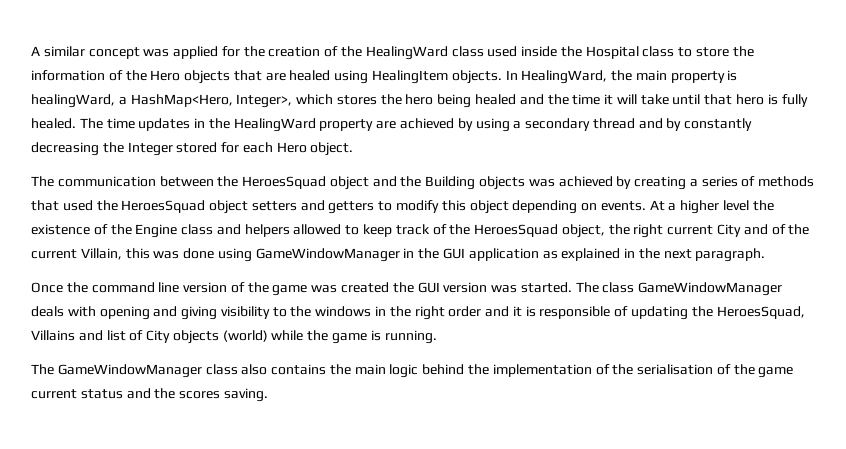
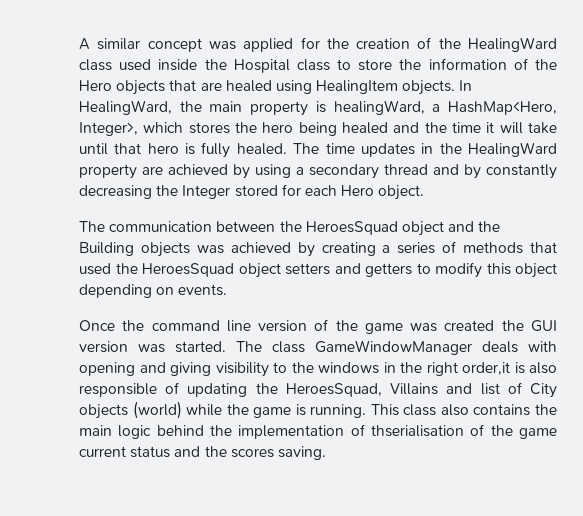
- At a higher level the existence of the Engine class and helpers allowed to keep track of the HeroesSquad object, the right current City and of the current Villain, this was done using GameWindowManager in the GUI application as explained in the next paragraph.
- The class GameWindowManager deals with opening and giving visibility to the windows in the right order and it is responsible of updating the HeroesSquad, Villains and list of City objects (world) while the game is running.
- The GameWindowManager class also contains the main logic behind the implementation of the serialisation of the game current status and the scores saving.
+ The class GameWindowManager deals with opening and giving visibility to the windows in the right order,it is also responsible of updating the HeroesSquad, Villains and list of City objects (world) while the game is running. This class also contains the main logic behind the implementation of thserialisation of the game current status and the scores saving.

